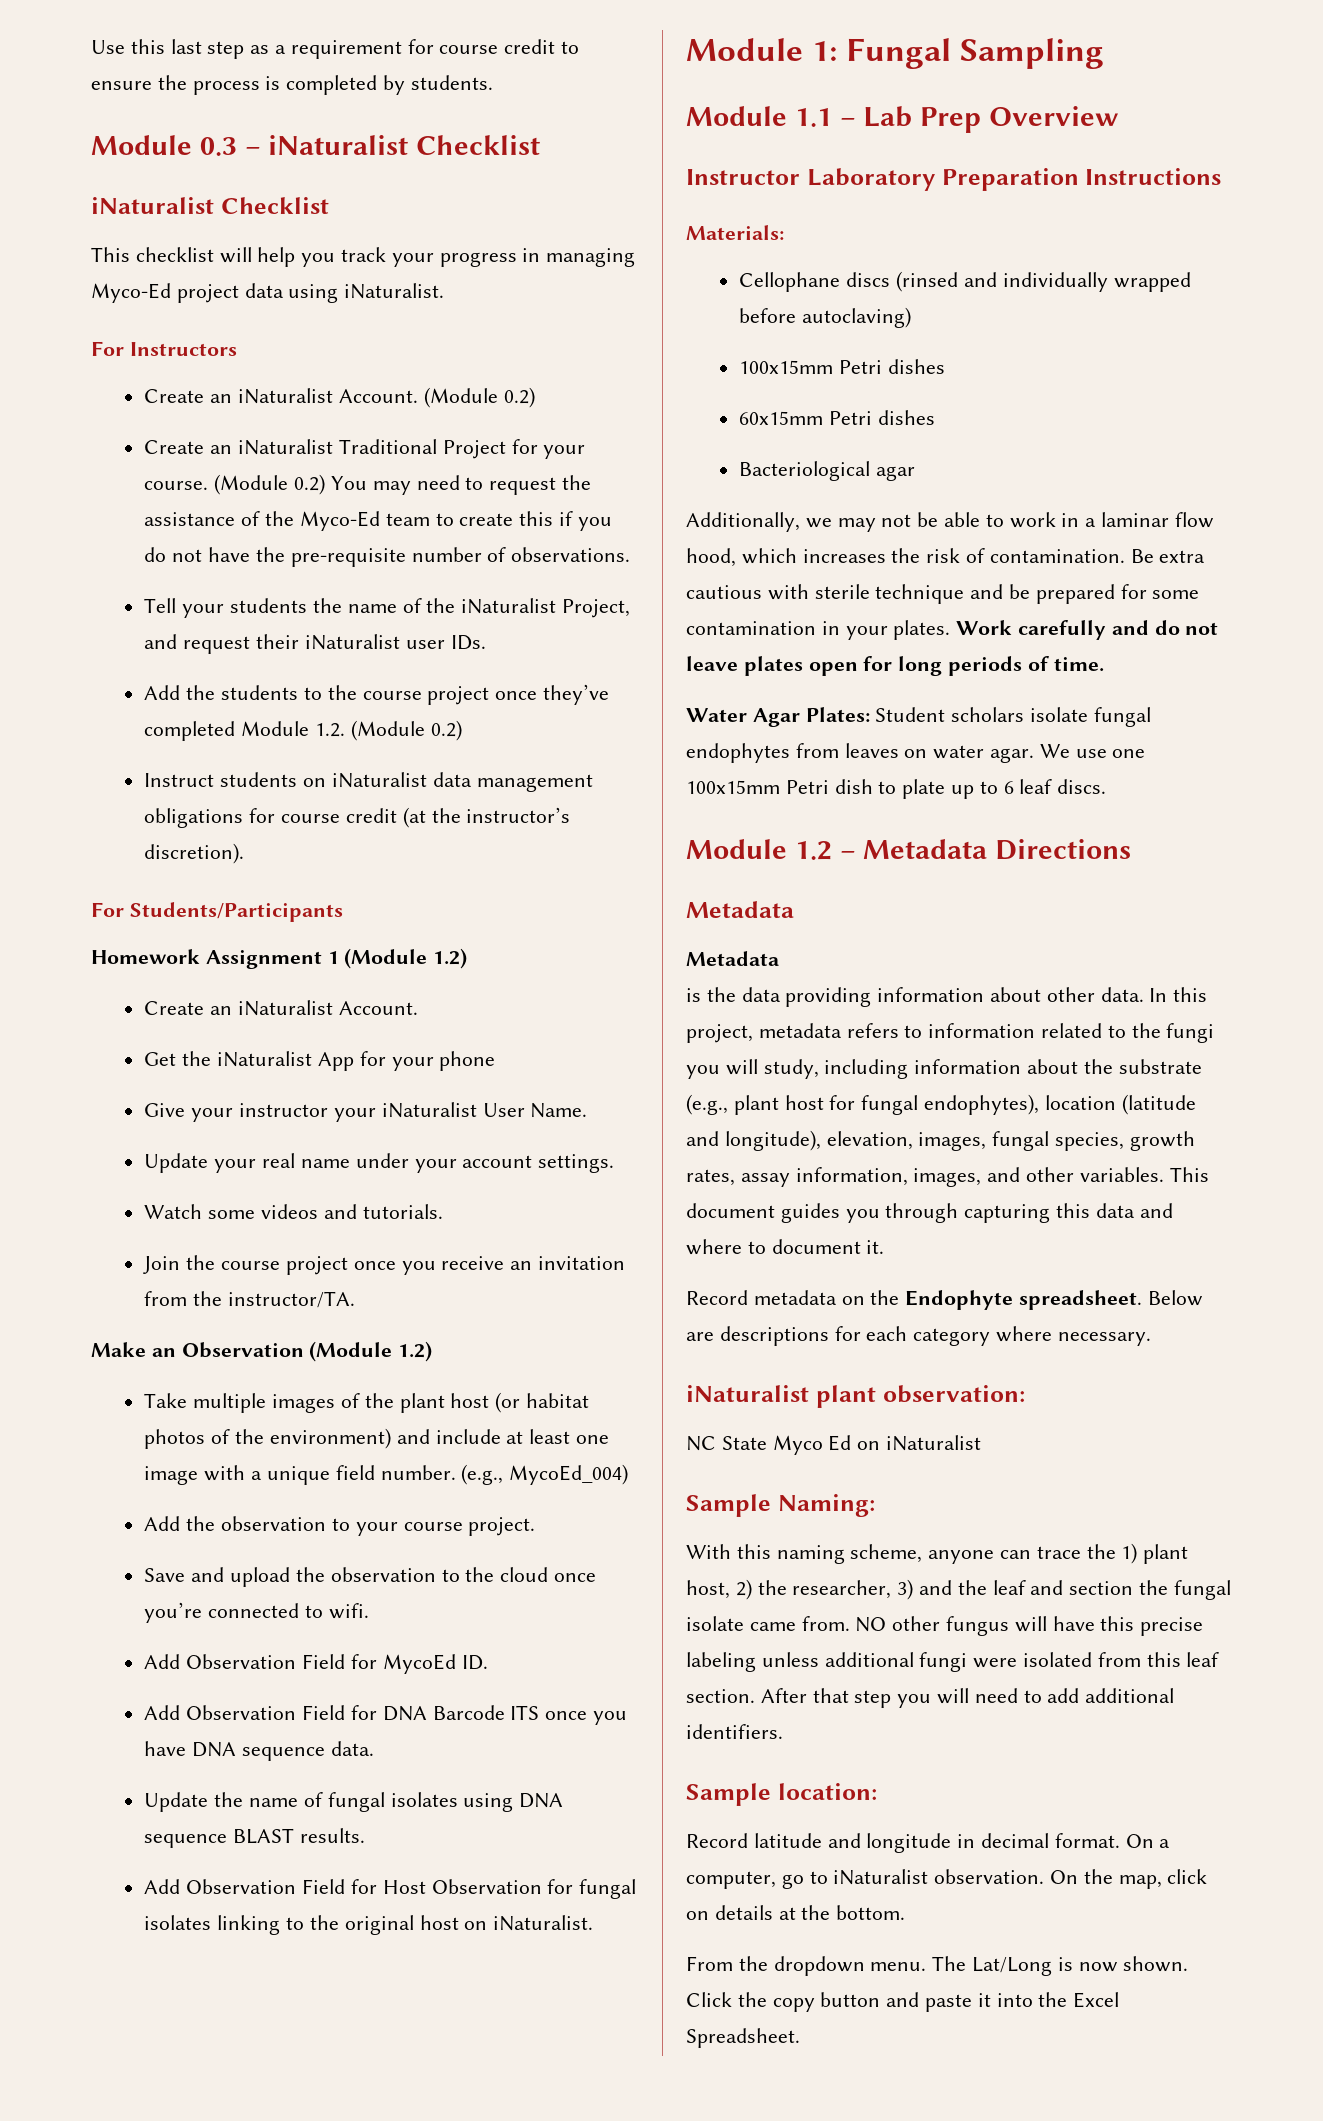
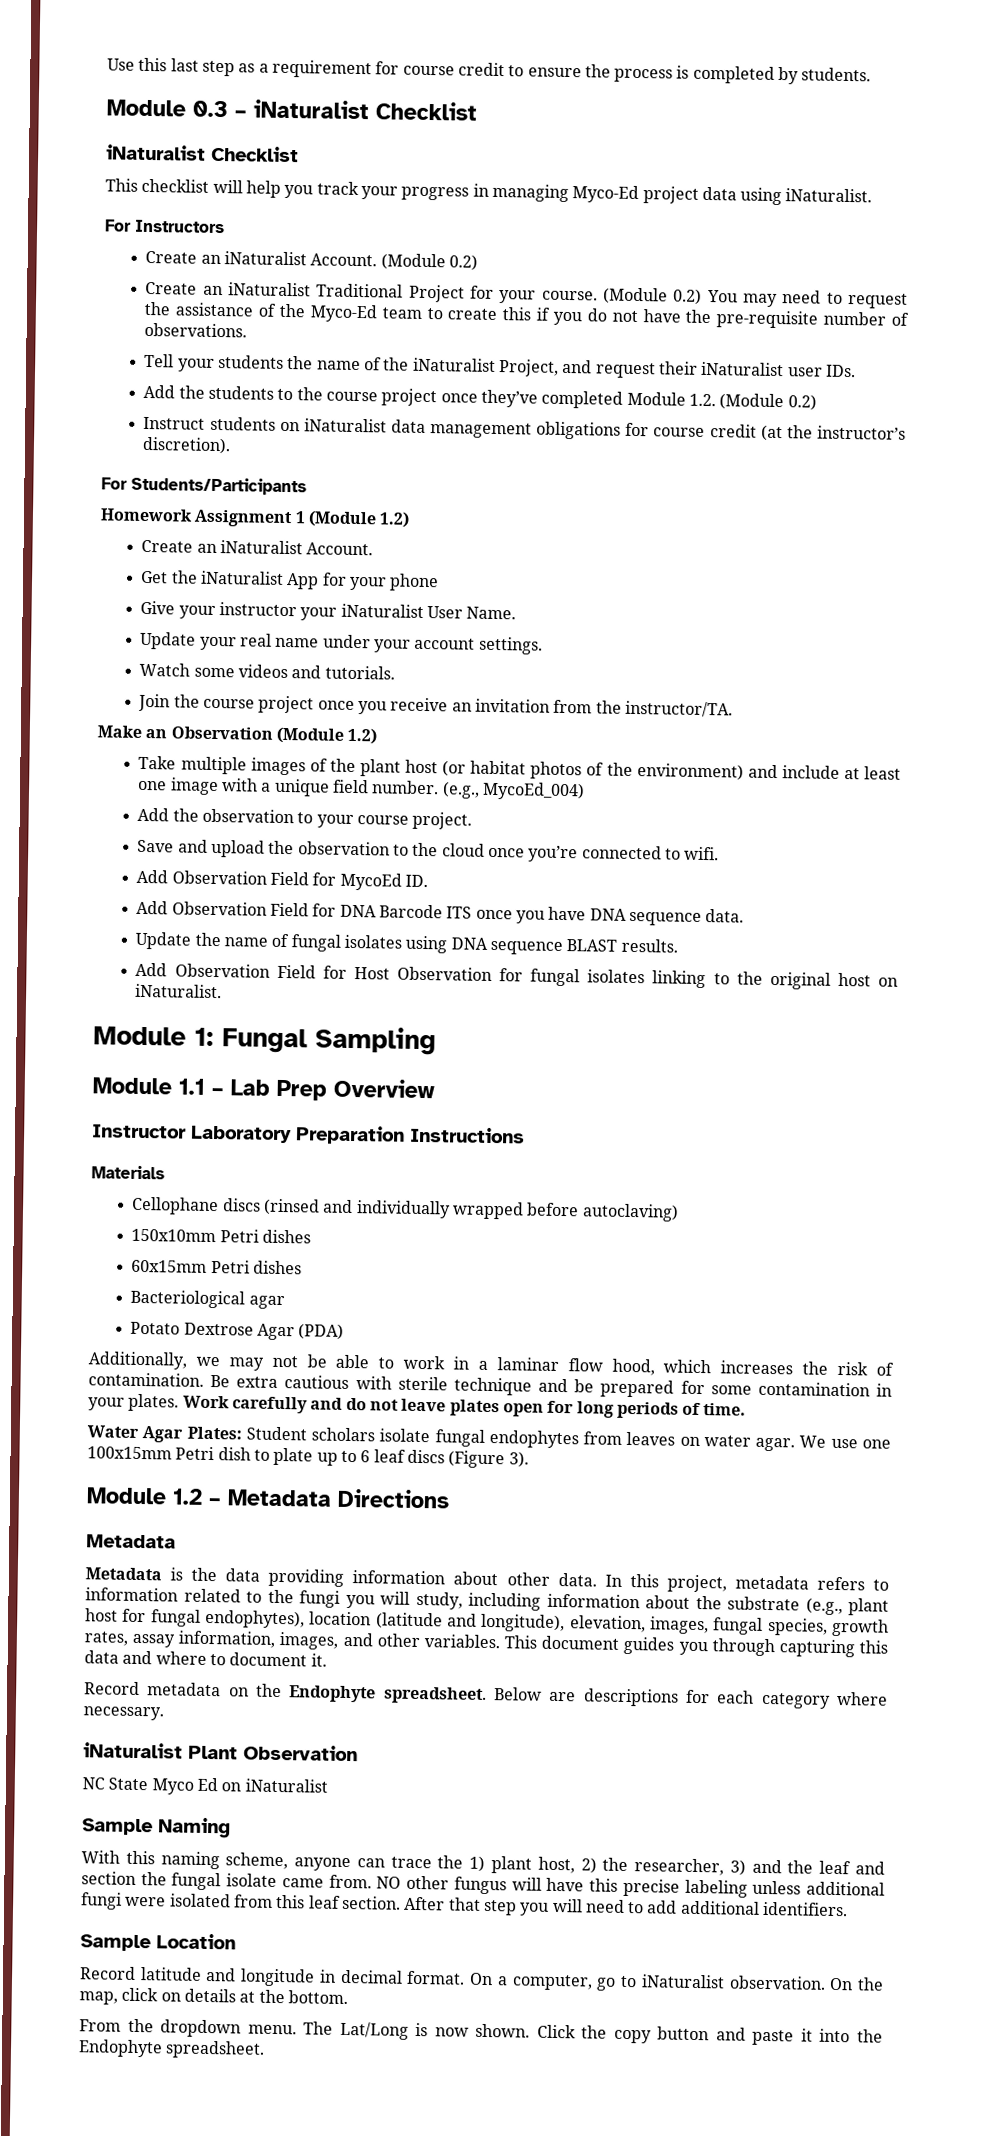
- Materials:
+ Materials
- 100x15mm Petri dishes
+ 150x10mm Petri dishes
+ Potato Dextrose Agar (PDA)
- We use one 100x15mm Petri dish to plate up to 6 leaf discs.
+ We use one 100x15mm Petri dish to plate up to 6 leaf discs (Figure 3).
  Module 1.2 – Metadata Directions
  Metadata
- Metadata
- is the data providing information about other data.
+ Metadata is the data providing information about other data.
- iNaturalist plant observation:
+ iNaturalist Plant Observation
- Sample Naming:
+ Sample Naming
- Sample location:
+ Sample Location
- Click the copy button and paste it into the Excel Spreadsheet.
+ Click the copy button and paste it into the Endophyte spreadsheet.

